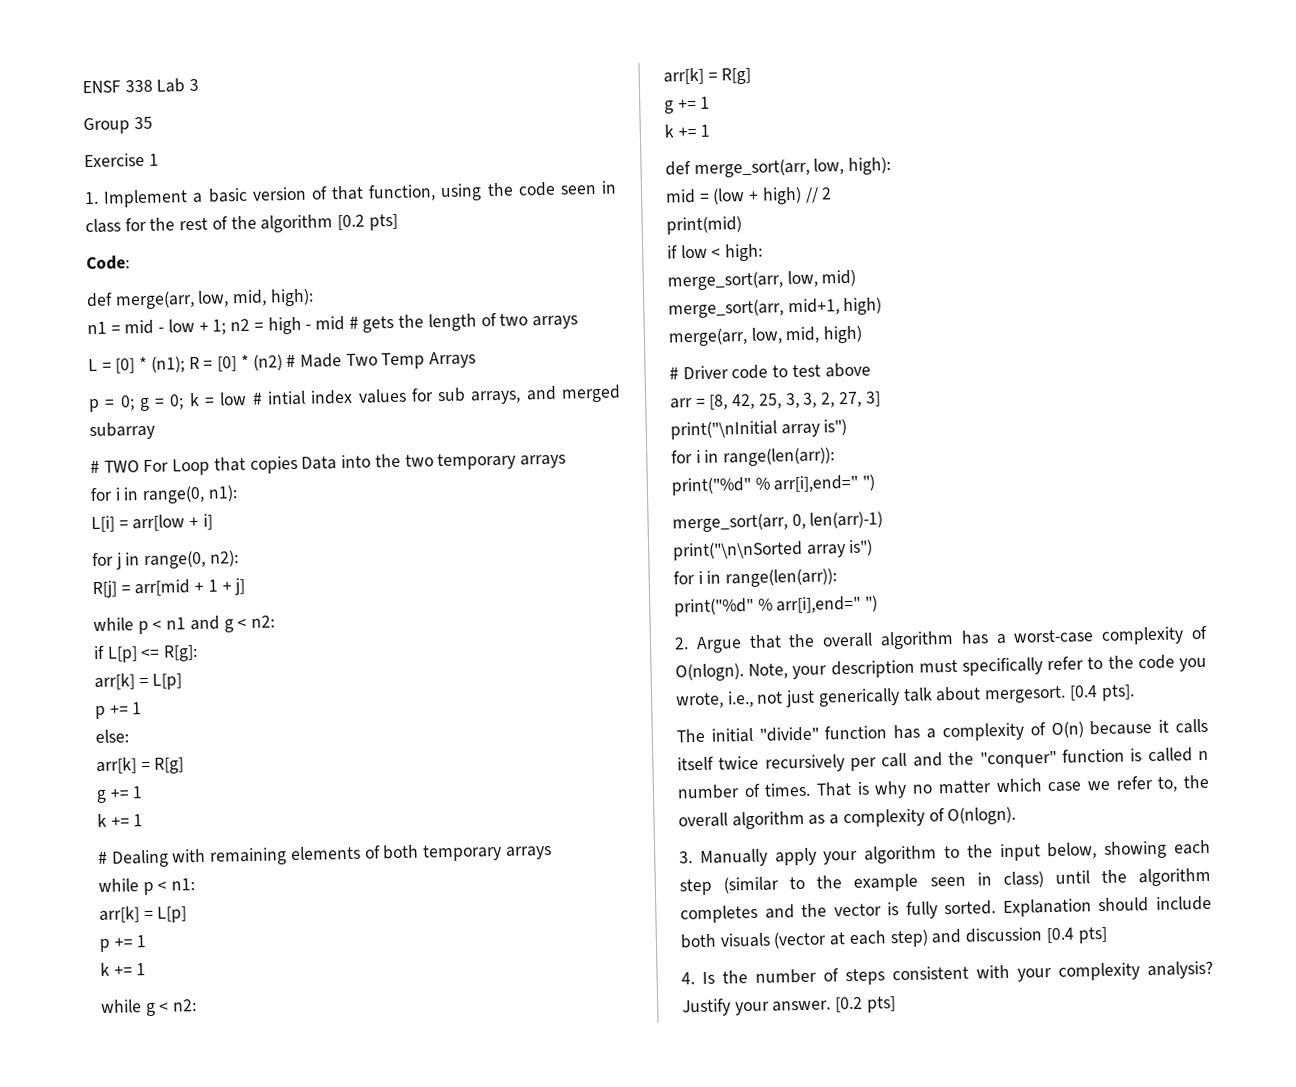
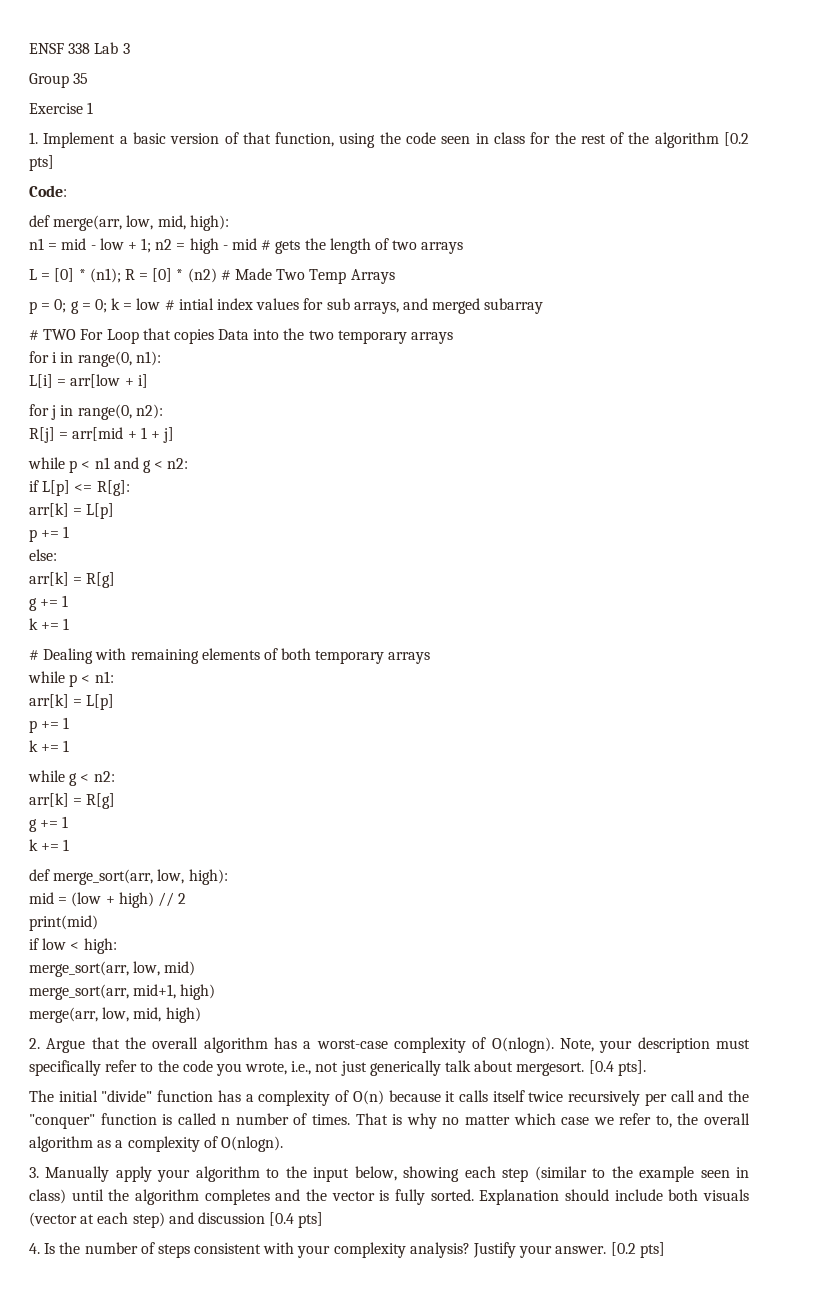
- # Driver code to test above
- arr = [8, 42, 25, 3, 3, 2, 27, 3]
- print("\nInitial array is")
- for i in range(len(arr)):
- print("%d" % arr[i],end=" ")
- merge_sort(arr, 0, len(arr)-1)
- print("\n\nSorted array is")
- for i in range(len(arr)):
- print("%d" % arr[i],end=" ")

